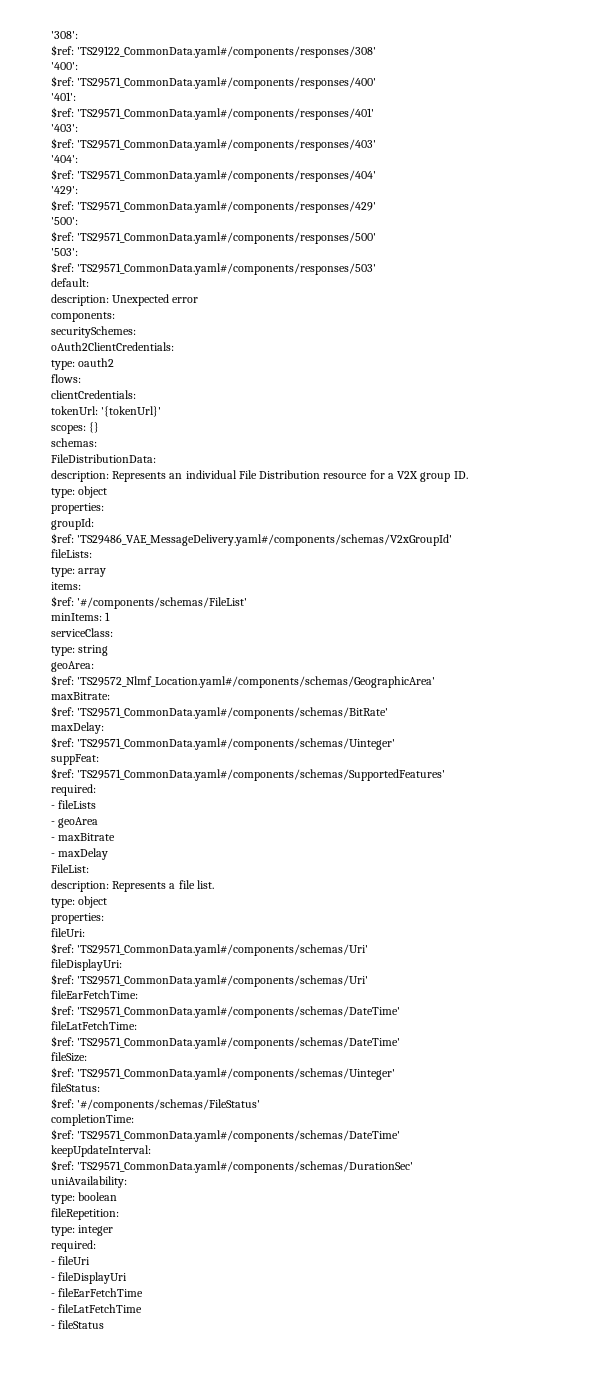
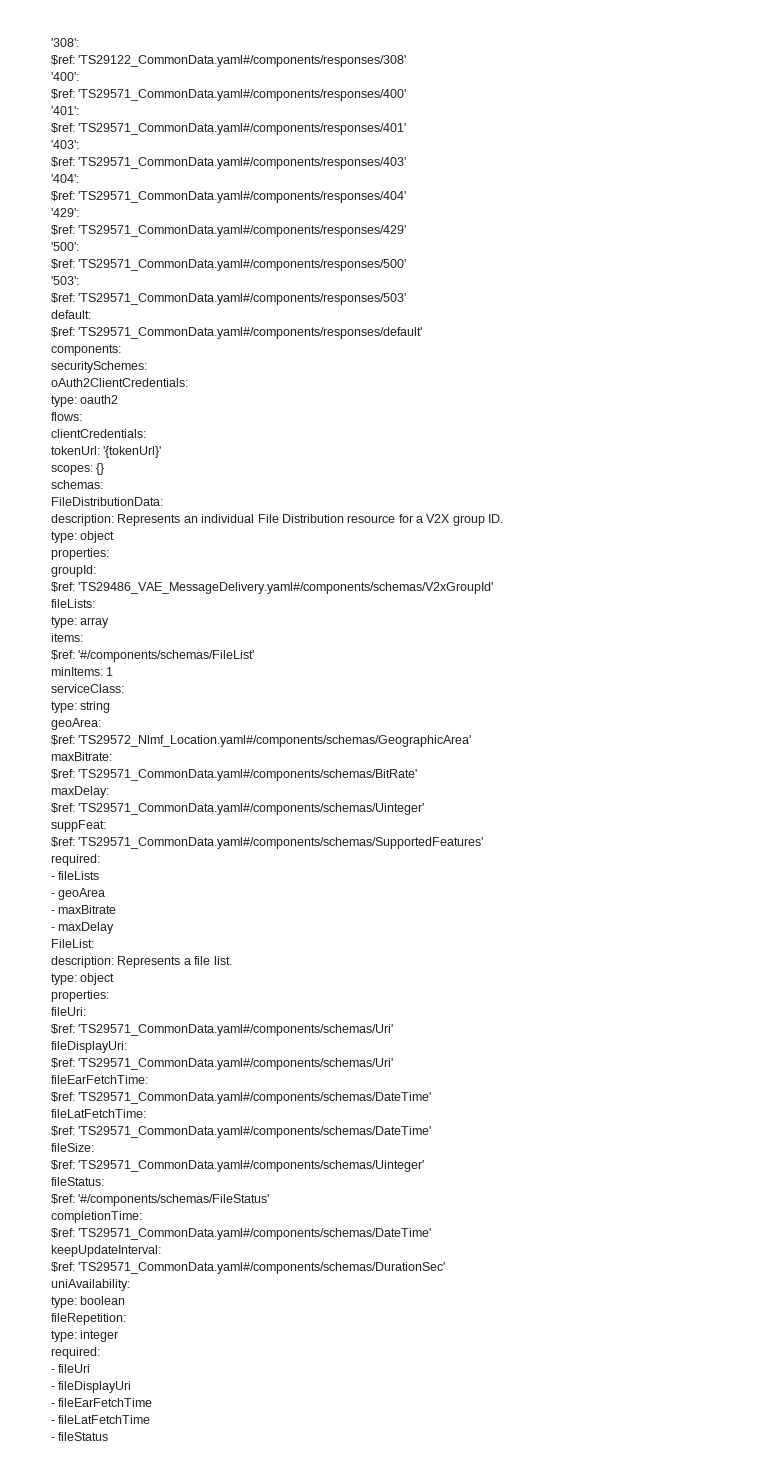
- description: Unexpected error
+ $ref: 'TS29571_CommonData.yaml#/components/responses/default'

